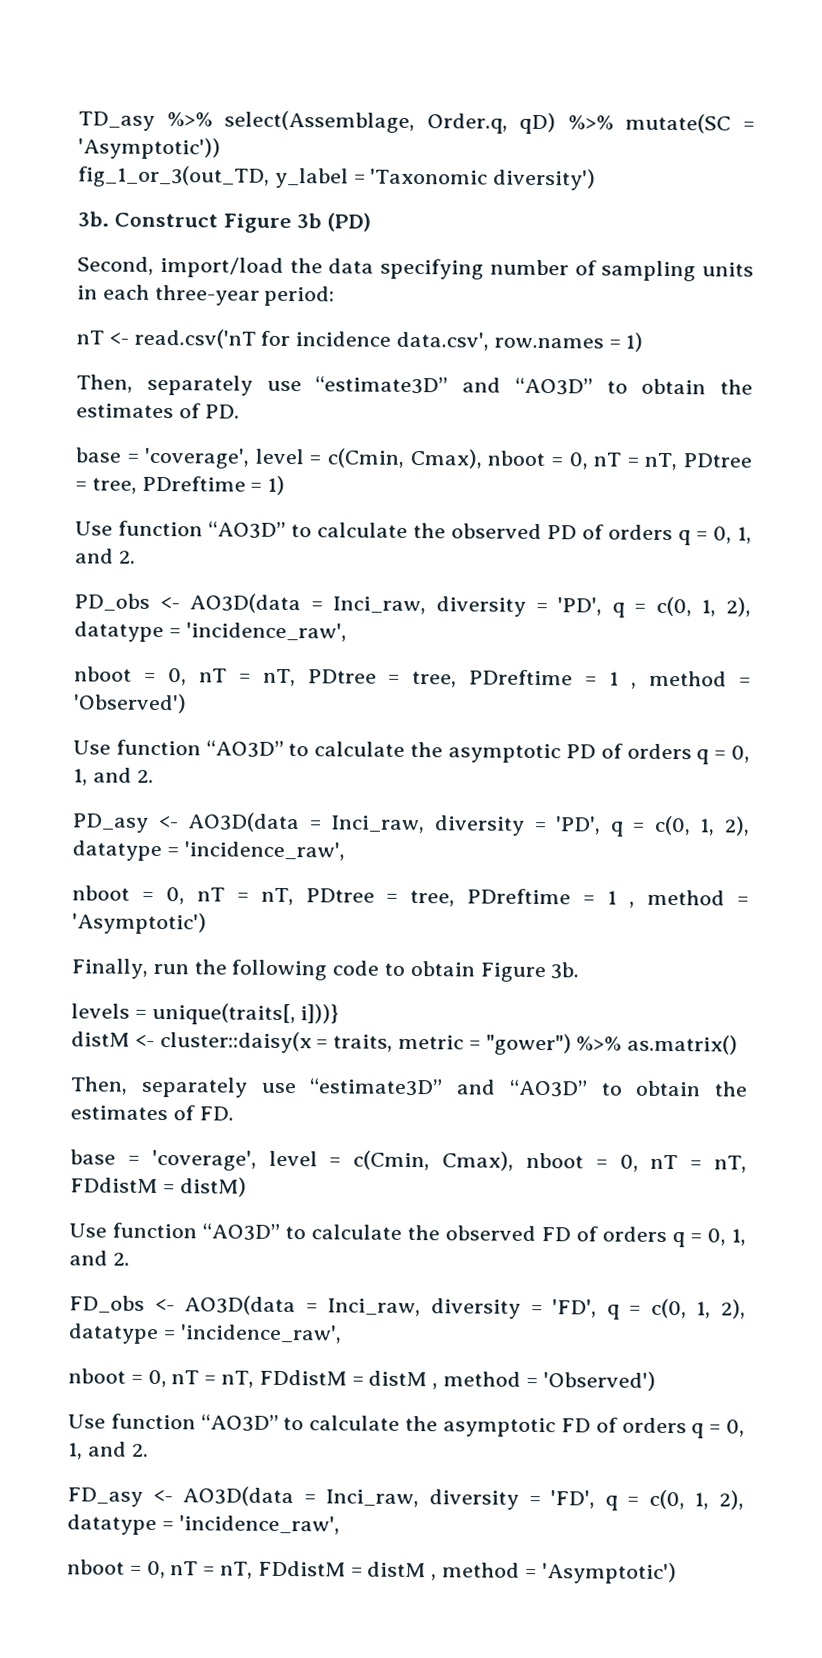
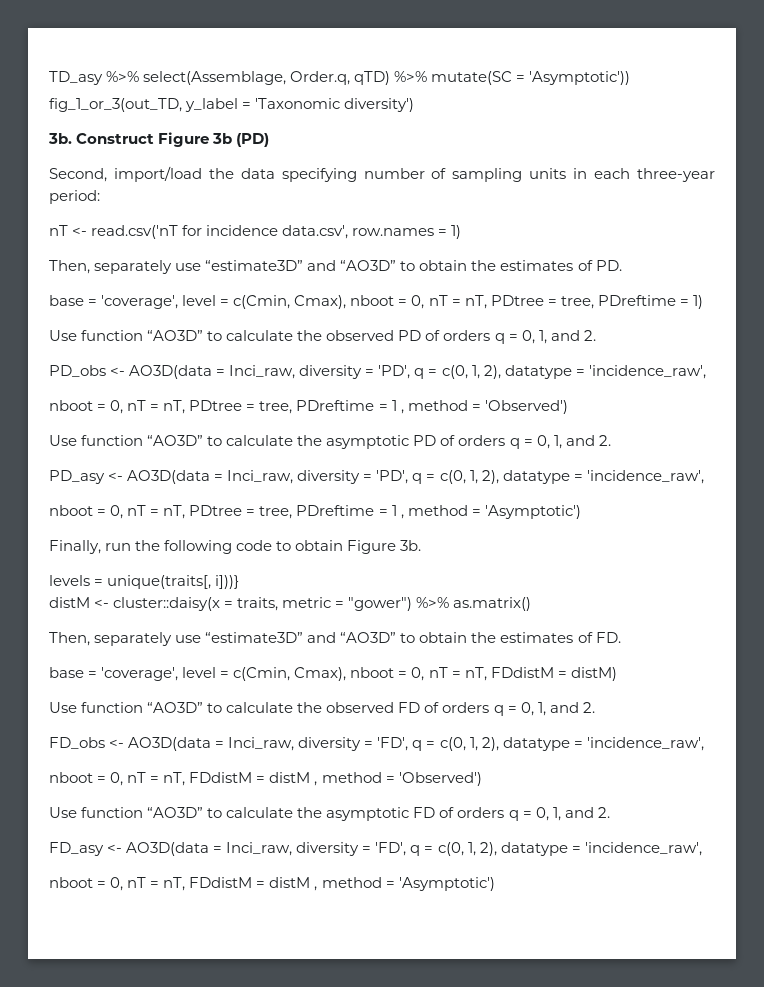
- TD_asy %>% select(Assemblage, Order.q, qD) %>% mutate(SC = 'Asymptotic'))
+ TD_asy %>% select(Assemblage, Order.q, qTD) %>% mutate(SC = 'Asymptotic'))

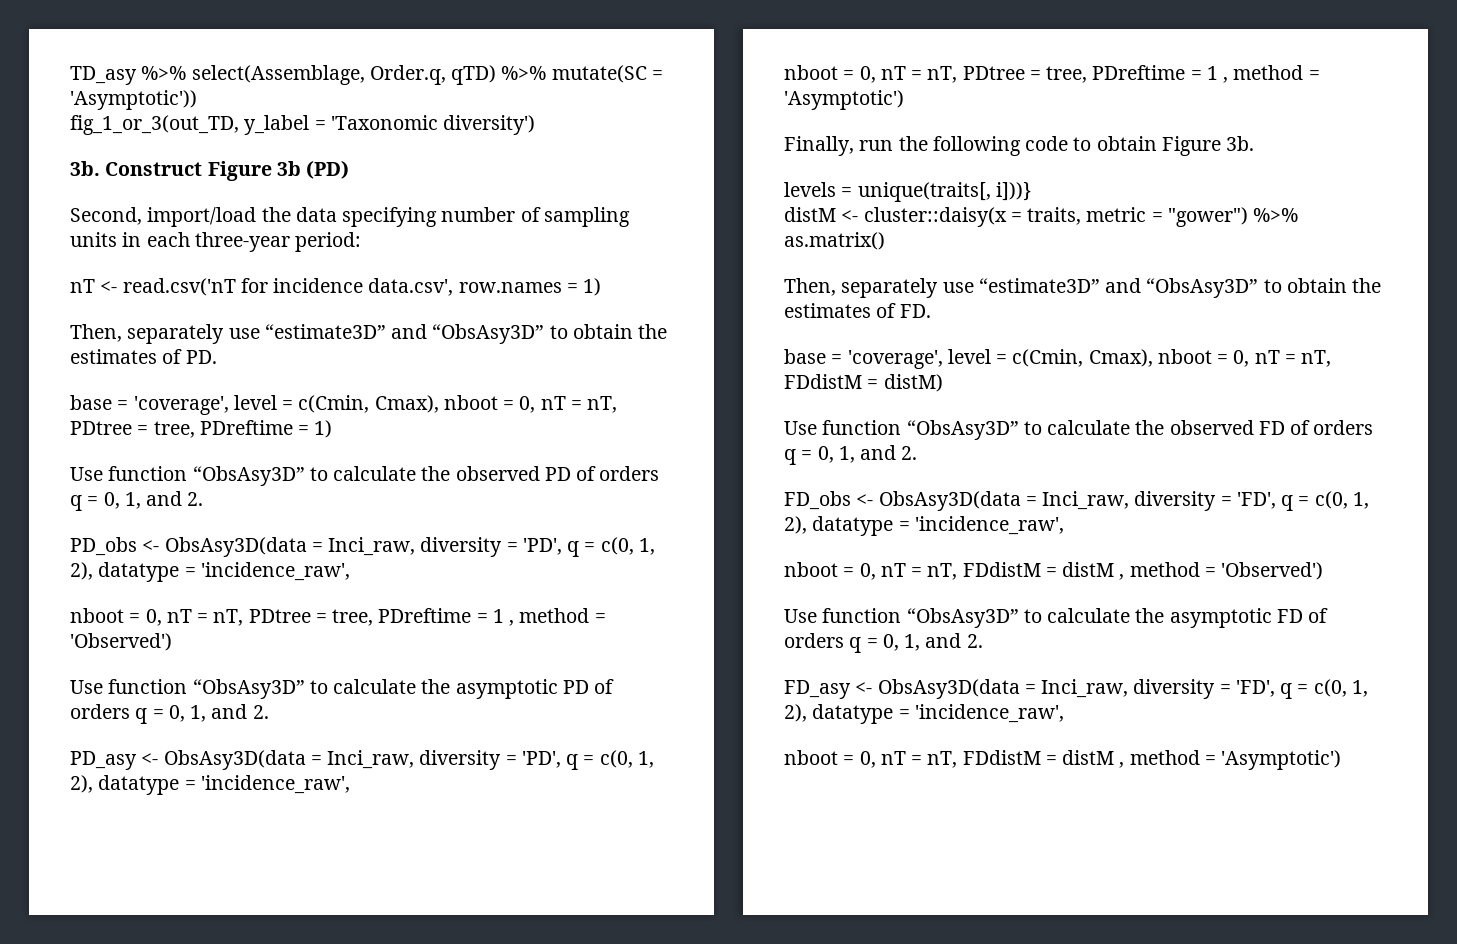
- Then, separately use “estimate3D” and “AO3D” to obtain the estimates of PD.
+ Then, separately use “estimate3D” and “ObsAsy3D” to obtain the estimates of PD.
- Use function “AO3D” to calculate the observed PD of orders q = 0, 1, and 2.
+ Use function “ObsAsy3D” to calculate the observed PD of orders q = 0, 1, and 2.
- PD_obs <- AO3D(data = Inci_raw, diversity = 'PD', q = c(0, 1, 2), datatype = 'incidence_raw',
+ PD_obs <- ObsAsy3D(data = Inci_raw, diversity = 'PD', q = c(0, 1, 2), datatype = 'incidence_raw',
- Use function “AO3D” to calculate the asymptotic PD of orders q = 0, 1, and 2.
+ Use function “ObsAsy3D” to calculate the asymptotic PD of orders q = 0, 1, and 2.
- PD_asy <- AO3D(data = Inci_raw, diversity = 'PD', q = c(0, 1, 2), datatype = 'incidence_raw',
+ PD_asy <- ObsAsy3D(data = Inci_raw, diversity = 'PD', q = c(0, 1, 2), datatype = 'incidence_raw',
- Then, separately use “estimate3D” and “AO3D” to obtain the estimates of FD.
+ Then, separately use “estimate3D” and “ObsAsy3D” to obtain the estimates of FD.
- Use function “AO3D” to calculate the observed FD of orders q = 0, 1, and 2.
+ Use function “ObsAsy3D” to calculate the observed FD of orders q = 0, 1, and 2.
- FD_obs <- AO3D(data = Inci_raw, diversity = 'FD', q = c(0, 1, 2), datatype = 'incidence_raw',
+ FD_obs <- ObsAsy3D(data = Inci_raw, diversity = 'FD', q = c(0, 1, 2), datatype = 'incidence_raw',
- Use function “AO3D” to calculate the asymptotic FD of orders q = 0, 1, and 2.
+ Use function “ObsAsy3D” to calculate the asymptotic FD of orders q = 0, 1, and 2.
- FD_asy <- AO3D(data = Inci_raw, diversity = 'FD', q = c(0, 1, 2), datatype = 'incidence_raw',
+ FD_asy <- ObsAsy3D(data = Inci_raw, diversity = 'FD', q = c(0, 1, 2), datatype = 'incidence_raw',

